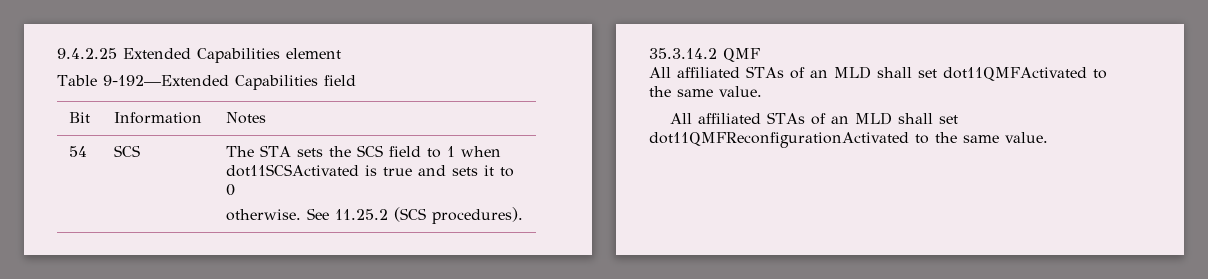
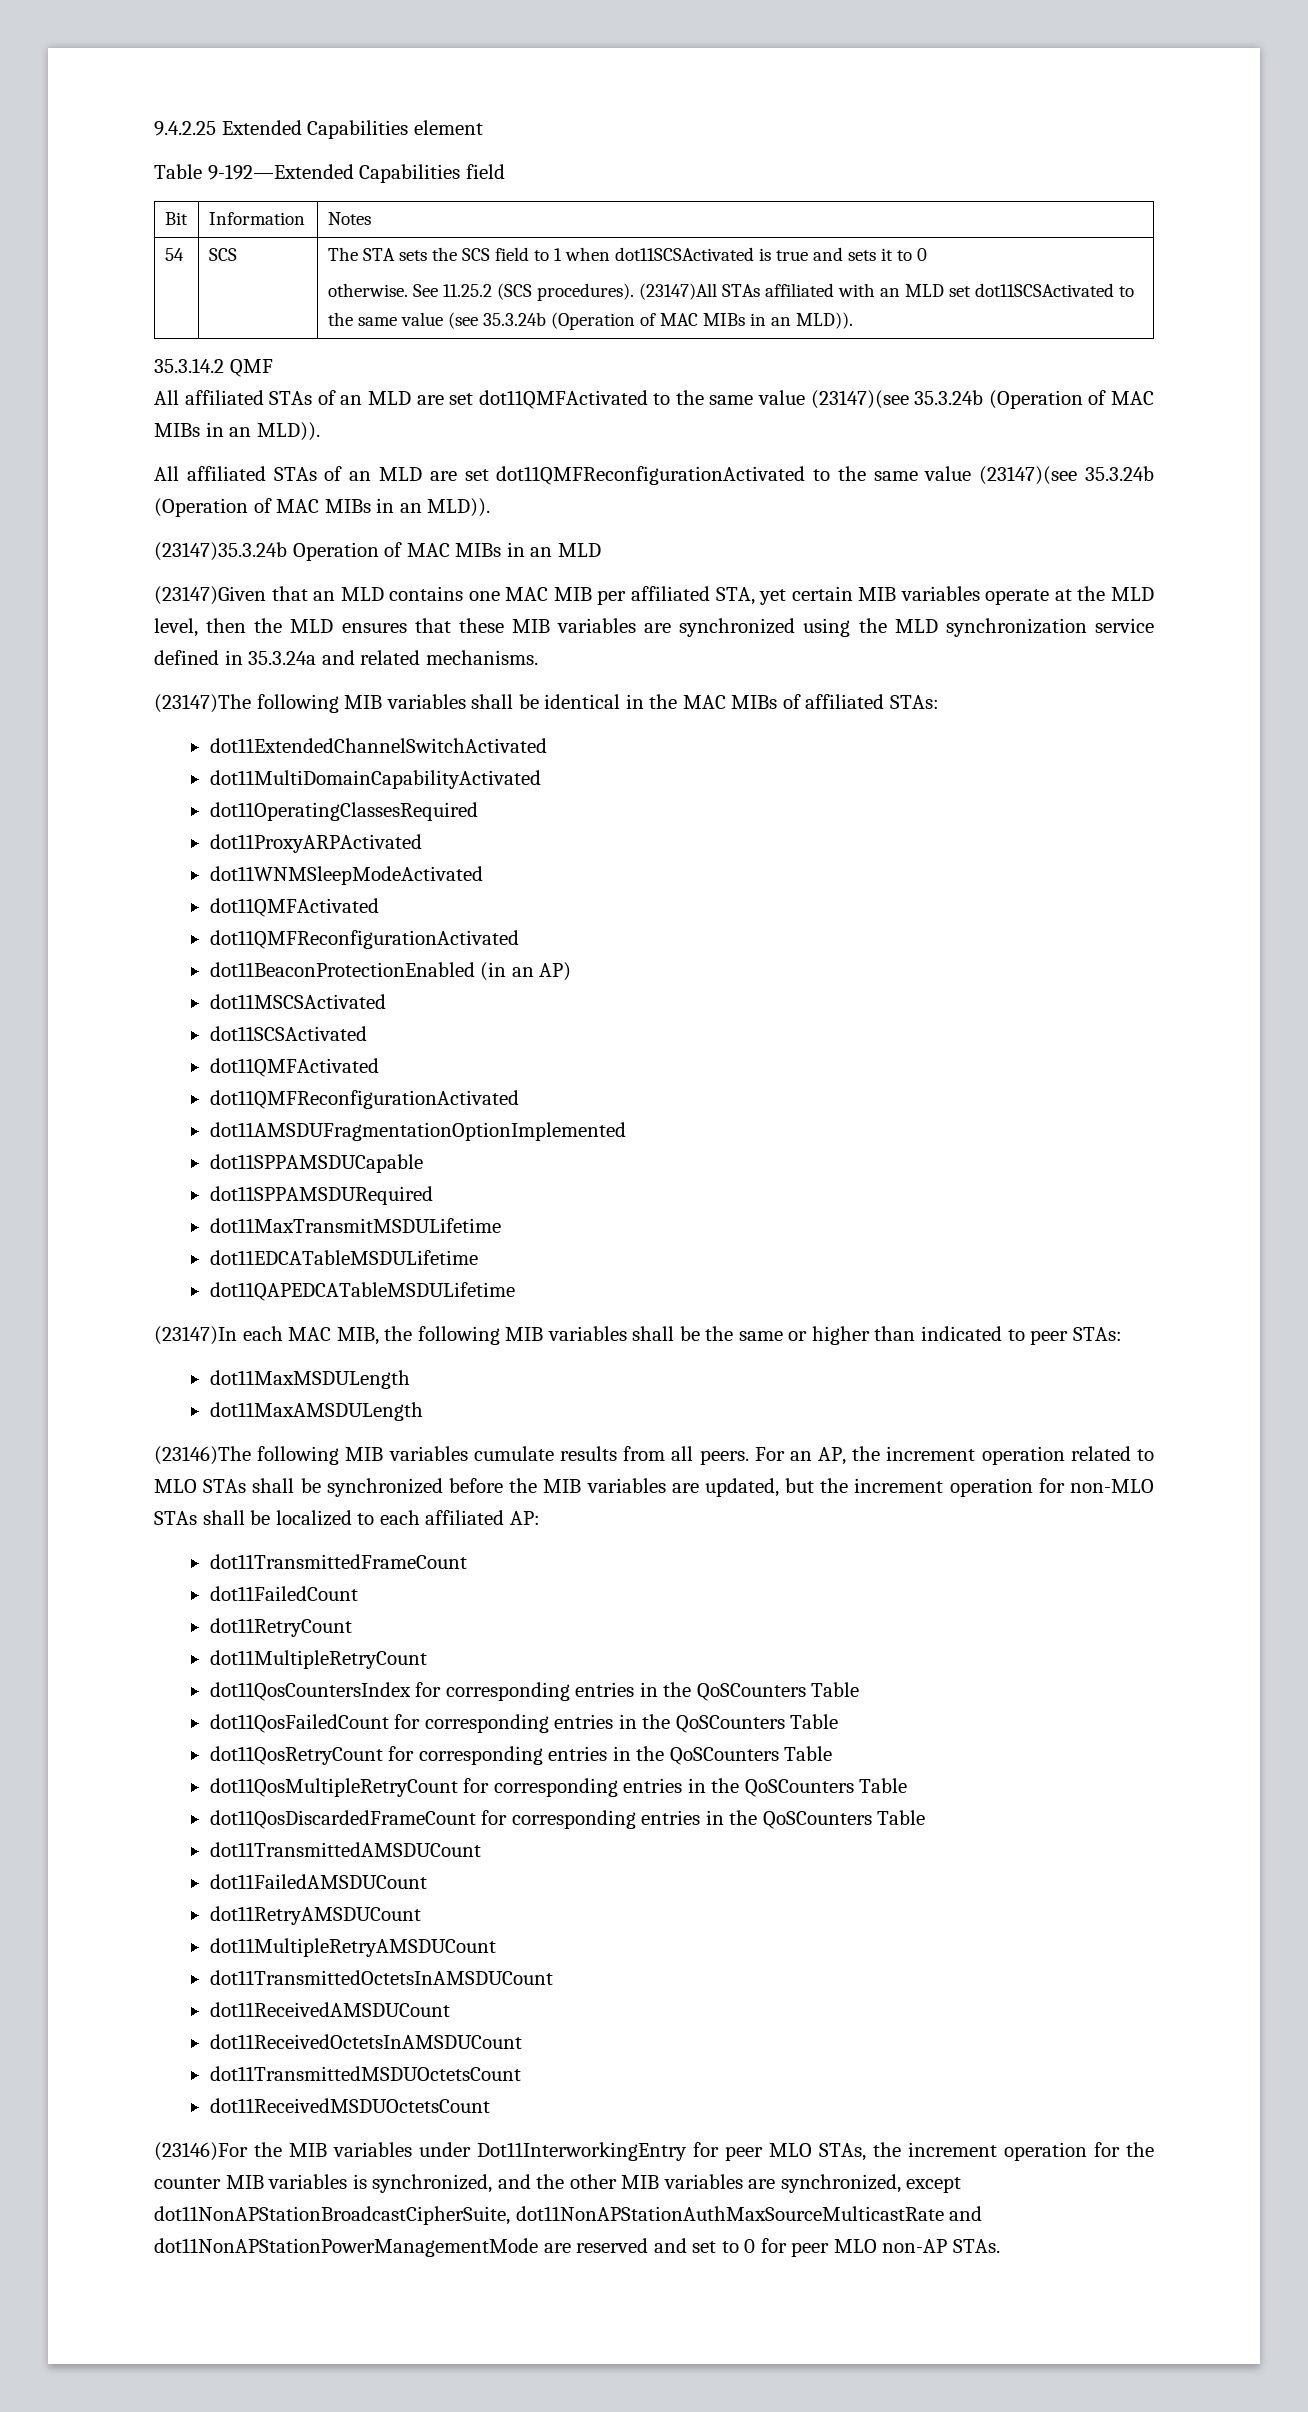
+ (23147)All STAs affiliated with an MLD set dot11SCSActivated to the same value (see 35.3.24b (Operation of MAC MIBs in an MLD)).
- All affiliated STAs of an MLD shall set dot11QMFActivated to the same value.
- All affiliated STAs of an MLD shall set dot11QMFReconfigurationActivated to the same value.
+ All affiliated STAs of an MLD are set dot11QMFActivated to the same value (23147)(see 35.3.24b (Operation of MAC MIBs in an MLD)).
+ All affiliated STAs of an MLD are set dot11QMFReconfigurationActivated to the same value (23147)(see 35.3.24b (Operation of MAC MIBs in an MLD)).
+ (23147)35.3.24b Operation of MAC MIBs in an MLD
+ (23147)Given that an MLD contains one MAC MIB per affiliated STA, yet certain MIB variables operate at the MLD level, then the MLD ensures that these MIB variables are synchronized using the MLD synchronization service defined in 35.3.24a and related mechanisms.
+ (23147)The following MIB variables shall be identical in the MAC MIBs of affiliated STAs:
+ dot11ExtendedChannelSwitchActivated
+ dot11MultiDomainCapabilityActivated
+ dot11OperatingClassesRequired
+ dot11ProxyARPActivated
+ dot11WNMSleepModeActivated
+ dot11QMFActivated
+ dot11QMFReconfigurationActivated
+ dot11BeaconProtectionEnabled (in an AP)
+ dot11MSCSActivated
+ dot11SCSActivated
+ dot11QMFActivated
+ dot11QMFReconfigurationActivated
+ dot11AMSDUFragmentationOptionImplemented
+ dot11SPPAMSDUCapable
+ dot11SPPAMSDURequired
+ dot11MaxTransmitMSDULifetime
+ dot11EDCATableMSDULifetime
+ dot11QAPEDCATableMSDULifetime
+ (23147)In each MAC MIB, the following MIB variables shall be the same or higher than indicated to peer STAs:
+ dot11MaxMSDULength
+ dot11MaxAMSDULength
+ (23146)The following MIB variables cumulate results from all peers. For an AP, the increment operation related to MLO STAs shall be synchronized before the MIB variables are updated, but the increment operation for non-MLO STAs shall be localized to each affiliated AP:
+ dot11TransmittedFrameCount
+ dot11FailedCount
+ dot11RetryCount
+ dot11MultipleRetryCount
+ dot11QosCountersIndex for corresponding entries in the QoSCounters Table
+ dot11QosFailedCount for corresponding entries in the QoSCounters Table
+ dot11QosRetryCount for corresponding entries in the QoSCounters Table
+ dot11QosMultipleRetryCount for corresponding entries in the QoSCounters Table
+ dot11QosDiscardedFrameCount for corresponding entries in the QoSCounters Table
+ dot11TransmittedAMSDUCount
+ dot11FailedAMSDUCount
+ dot11RetryAMSDUCount
+ dot11MultipleRetryAMSDUCount
+ dot11TransmittedOctetsInAMSDUCount
+ dot11ReceivedAMSDUCount
+ dot11ReceivedOctetsInAMSDUCount
+ dot11TransmittedMSDUOctetsCount
+ dot11ReceivedMSDUOctetsCount
+ (23146)For the MIB variables under Dot11InterworkingEntry for peer MLO STAs, the increment operation for the counter MIB variables is synchronized, and the other MIB variables are synchronized, except dot11NonAPStationBroadcastCipherSuite, dot11NonAPStationAuthMaxSourceMulticastRate and dot11NonAPStationPowerManagementMode are reserved and set to 0 for peer MLO non-AP STAs.

